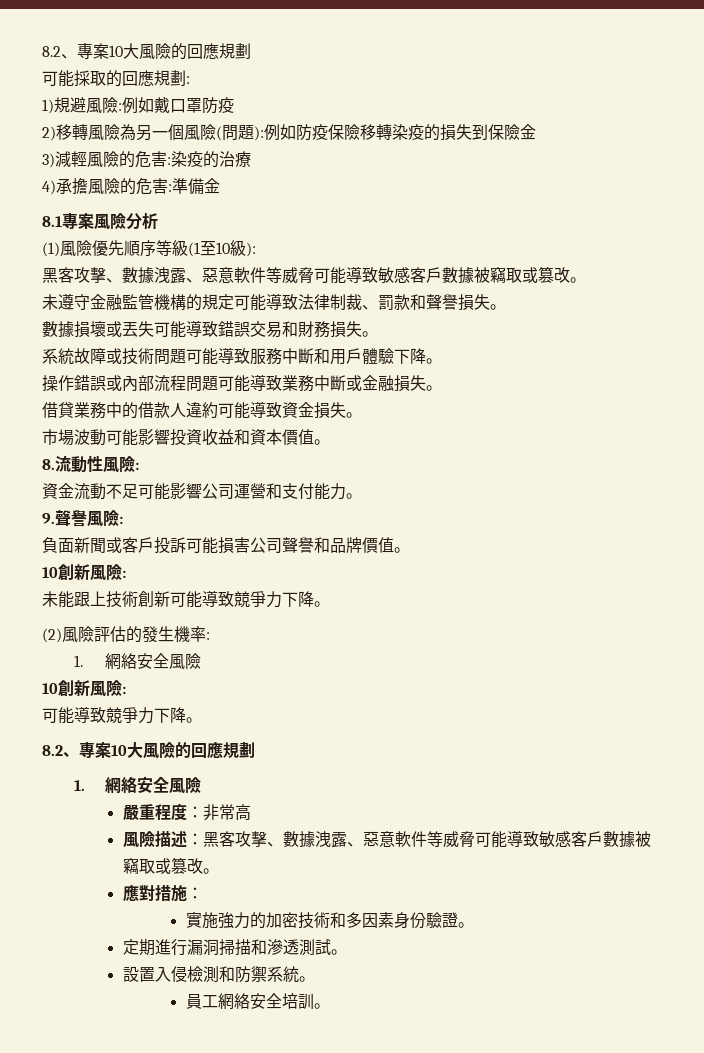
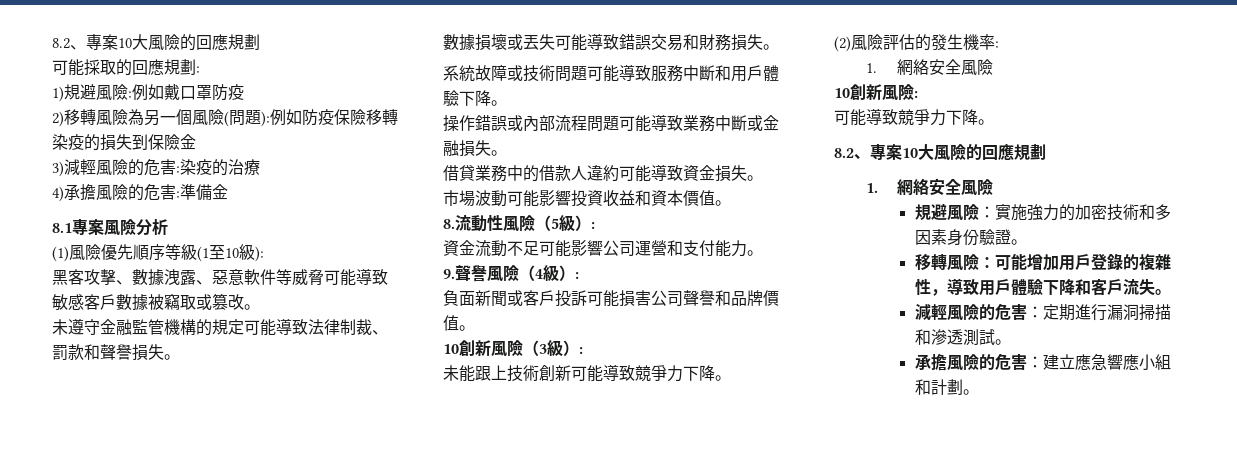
- 8.流動性風險:
+ 8.流動性風險（5級）:
- 9.聲譽風險:
+ 9.聲譽風險（4級）:
  負面新聞或客戶投訴可能損害公司聲譽和品牌價值。
- 10創新風險:
+ 10創新風險（3級）:
- 嚴重程度：非常高
- 風險描述：黑客攻擊、數據洩露、惡意軟件等威脅可能導致敏感客戶數據被竊取或篡改。
- 應對措施：
- 實施強力的加密技術和多因素身份驗證。
+ 規避風險：實施強力的加密技術和多因素身份驗證。
- 定期進行漏洞掃描和滲透測試。
+ 移轉風險：可能增加用戶登錄的複雜性，導致用戶體驗下降和客戶流失。
+ 減輕風險的危害：定期進行漏洞掃描和滲透測試。
- 設置入侵檢測和防禦系統。
- 員工網絡安全培訓。
+ 承擔風險的危害：建立應急響應小組和計劃。

